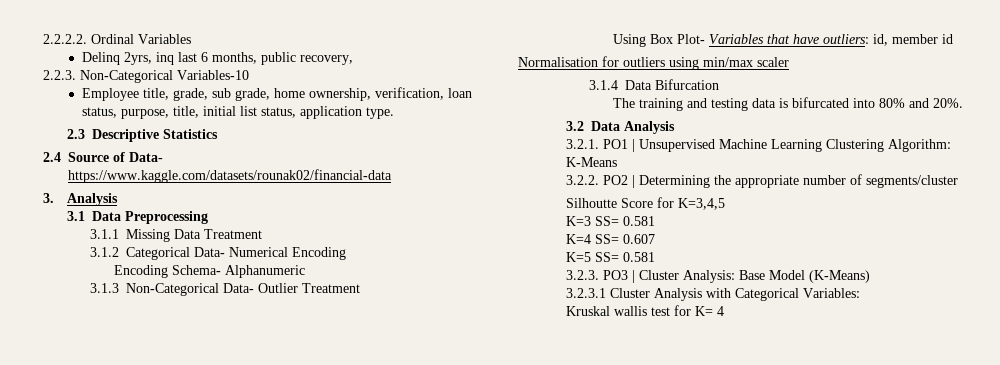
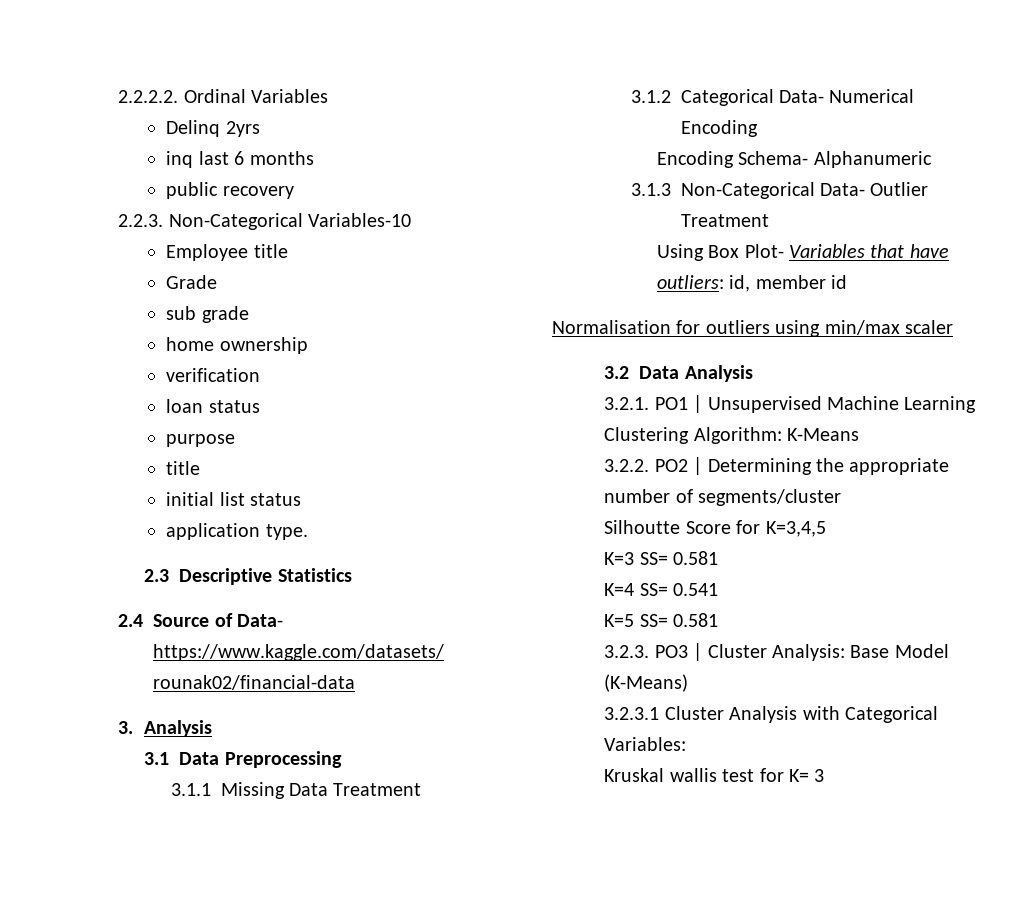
- Delinq 2yrs, inq last 6 months, public recovery,
+ Delinq 2yrs
+ inq last 6 months
+ public recovery
- Employee title, grade, sub grade, home ownership, verification, loan status, purpose, title, initial list status, application type.
+ Employee title
+ Grade
+ sub grade
+ home ownership
+ verification
+ loan status
+ purpose
+ title
+ initial list status
+ application type.
- 3.1.4 Data Bifurcation
- The training and testing data is bifurcated into 80% and 20%.
- K=4 SS= 0.607
+ K=4 SS= 0.541
- Kruskal wallis test for K= 4
+ Kruskal wallis test for K= 3

